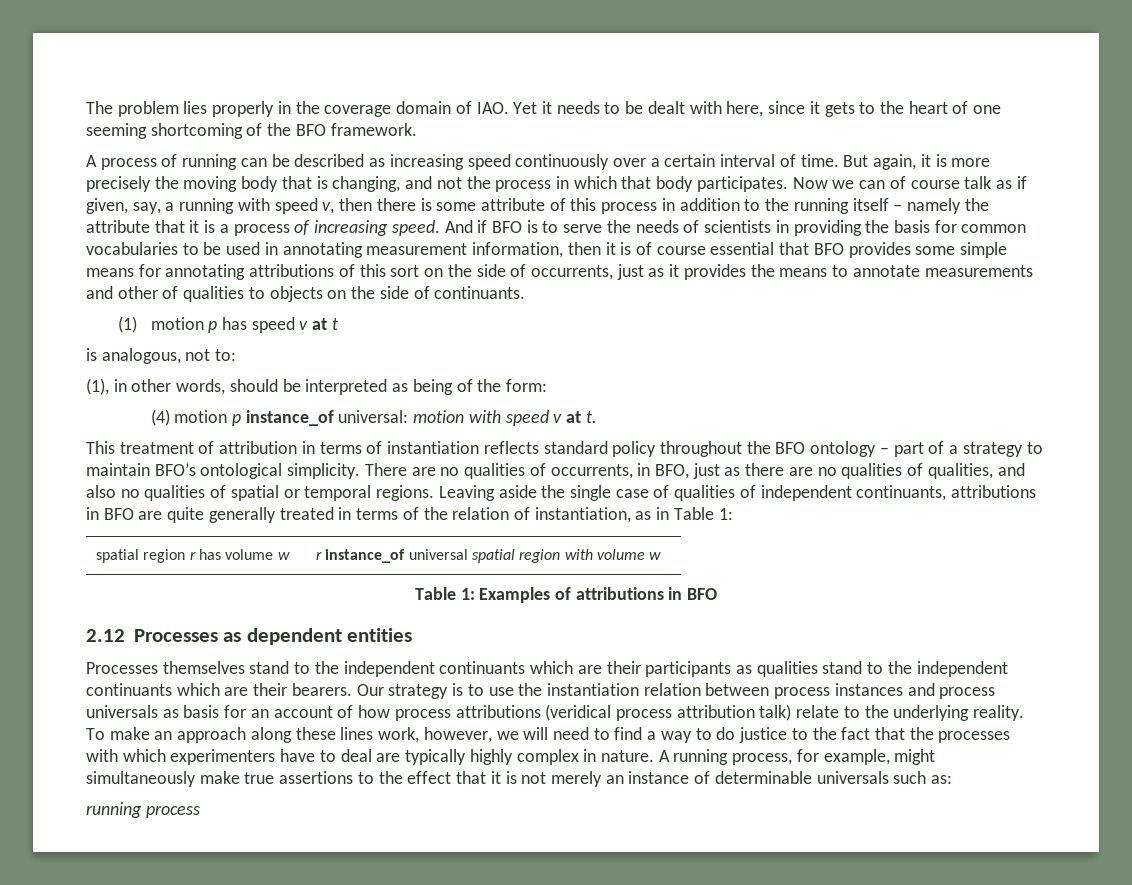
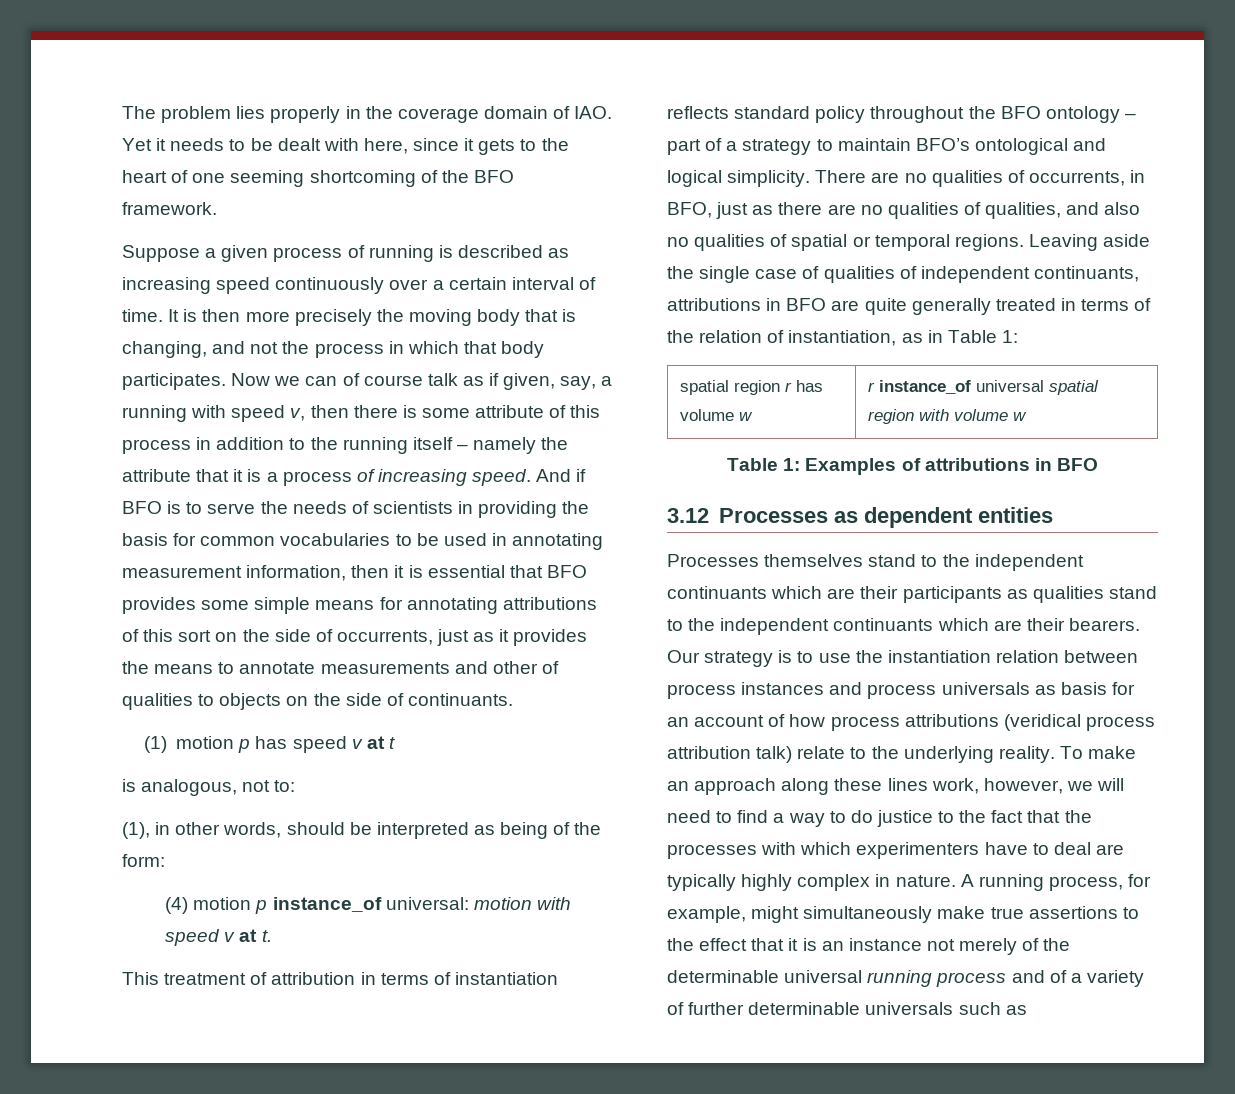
- A process of running can be described as increasing speed continuously over a certain interval of time.
+ Suppose a given process of running is described as increasing speed continuously over a certain interval of time.
- But again, it is more precisely the moving body that is changing, and not the process in which that body participates.
+ It is then more precisely the moving body that is changing, and not the process in which that body participates.
- And if BFO is to serve the needs of scientists in providing the basis for common vocabularies to be used in annotating measurement information, then it is of course essential that BFO provides some simple means for annotating attributions of this sort on the side of occurrents, just as it provides the means to annotate measurements and other of qualities to objects on the side of continuants.
+ And if BFO is to serve the needs of scientists in providing the basis for common vocabularies to be used in annotating measurement information, then it is essential that BFO provides some simple means for annotating attributions of this sort on the side of occurrents, just as it provides the means to annotate measurements and other of qualities to objects on the side of continuants.
- This treatment of attribution in terms of instantiation reflects standard policy throughout the BFO ontology – part of a strategy to maintain BFO’s ontological simplicity.
+ This treatment of attribution in terms of instantiation reflects standard policy throughout the BFO ontology – part of a strategy to maintain BFO’s ontological and logical simplicity.
- 2.12 Processes as dependent entities
+ 3.12 Processes as dependent entities
- A running process, for example, might simultaneously make true assertions to the effect that it is not merely an instance of determinable universals such as:
- running process
+ A running process, for example, might simultaneously make true assertions to the effect that it is an instance not merely of the determinable universal running process and of a variety of further determinable universals such as

